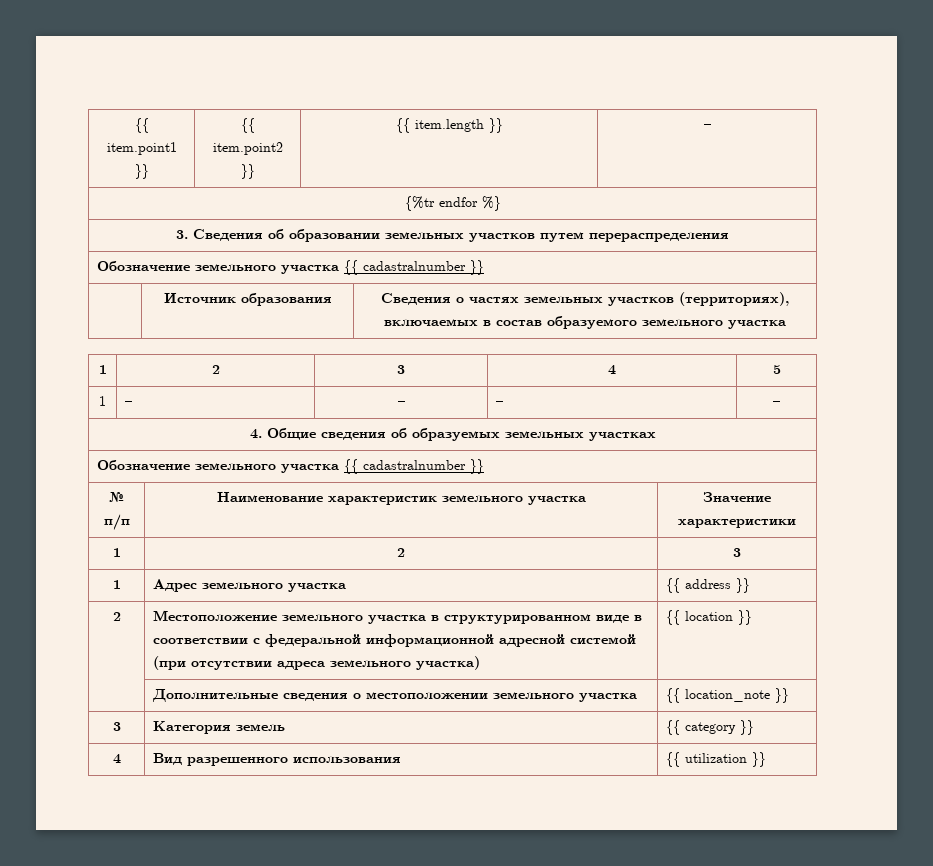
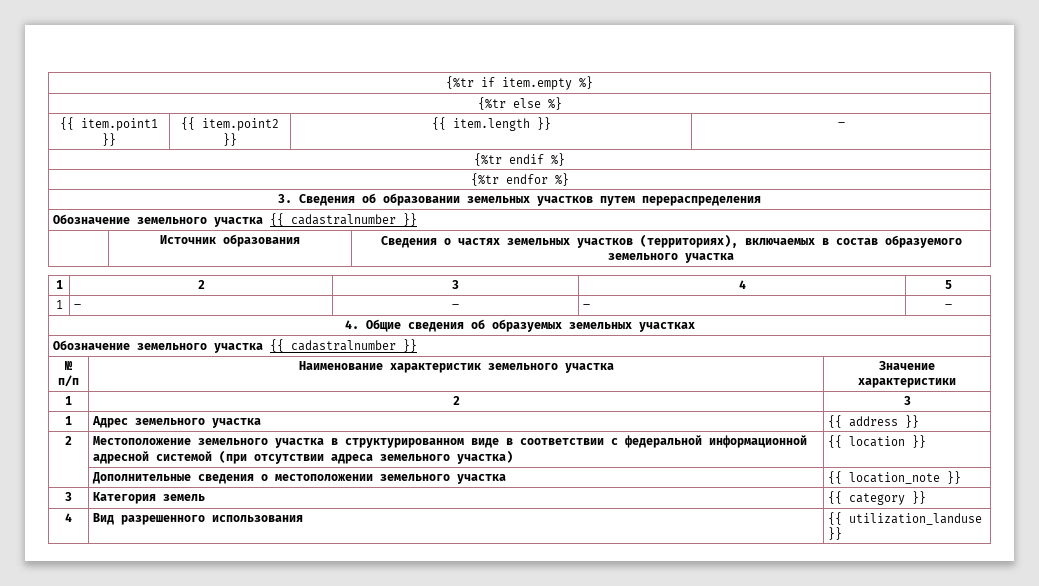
+ {%tr if item.empty %}
+ {%tr else %}
+ {%tr endif %}
- 4 | Вид разрешенного использования | {{ utilization }}
+ 4 | Вид разрешенного использования | {{ utilization_landuse }}

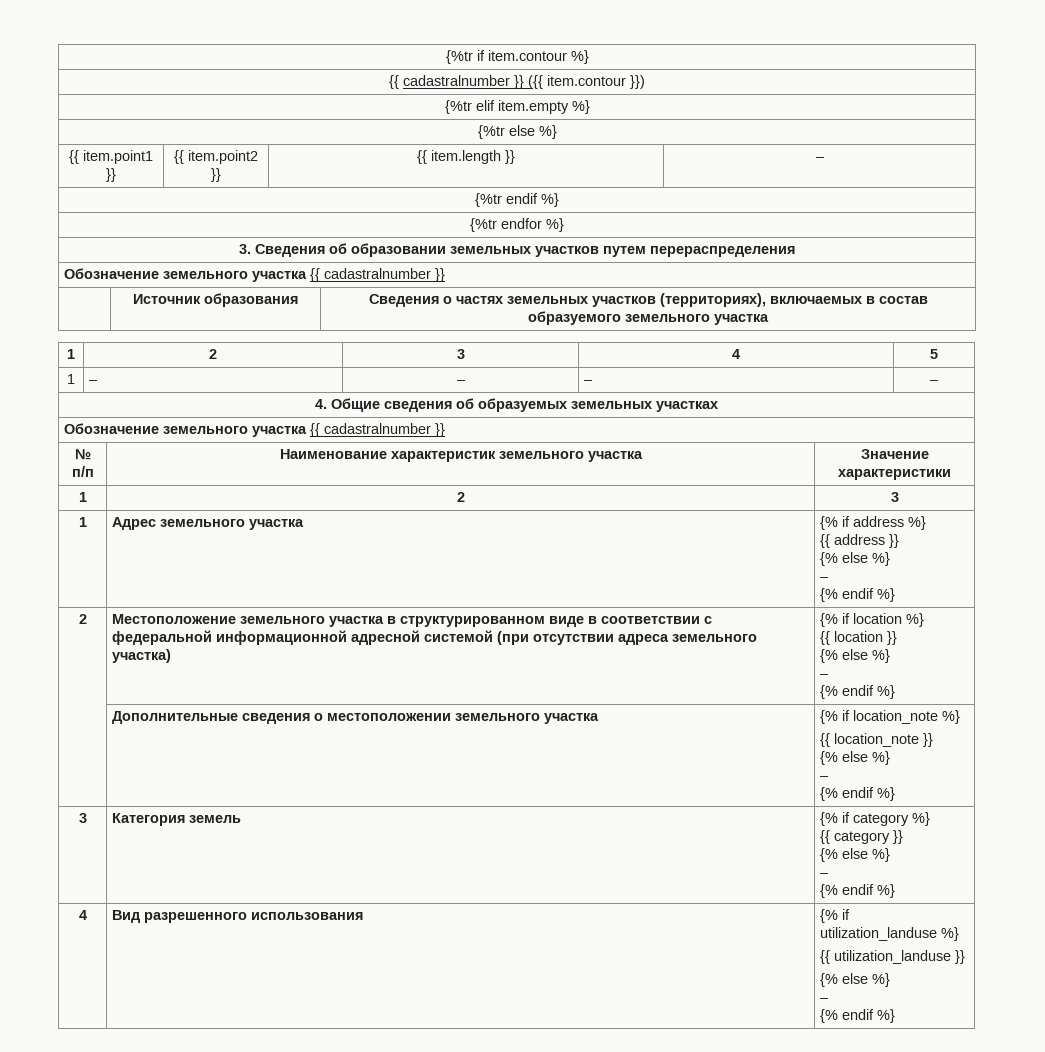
- {%tr if item.empty %}
+ {%tr if item.contour %}
+ {{ cadastralnumber }} ({{ item.contour }})
+ {%tr elif item.empty %}
- 1 | Адрес земельного участка | {{ address }}
+ 1 | Адрес земельного участка | {% if address %}
+ {{ address }}
+ {% else %}
+ –
+ {% endif %}
- 2 | Местоположение земельного участка в структурированном виде в соответствии с федеральной информационной адресной системой (при отсутствии адреса земельного участка) | {{ location }}
+ 2 | Местоположение земельного участка в структурированном виде в соответствии с федеральной информационной адресной системой (при отсутствии адреса земельного участка) | {% if location %}
+ {{ location }}
+ {% else %}
+ –
+ {% endif %}
- | Дополнительные сведения о местоположении земельного участка | {{ location_note }}
+ | Дополнительные сведения о местоположении земельного участка | {% if location_note %}
+ {{ location_note }}
+ {% else %}
+ –
+ {% endif %}
- 3 | Категория земель | {{ category }}
+ 3 | Категория земель | {% if category %}
+ {{ category }}
+ {% else %}
+ –
+ {% endif %}
- 4 | Вид разрешенного использования | {{ utilization_landuse }}
+ 4 | Вид разрешенного использования | {% if utilization_landuse %}
+ {{ utilization_landuse }}
+ {% else %}
+ –
+ {% endif %}

